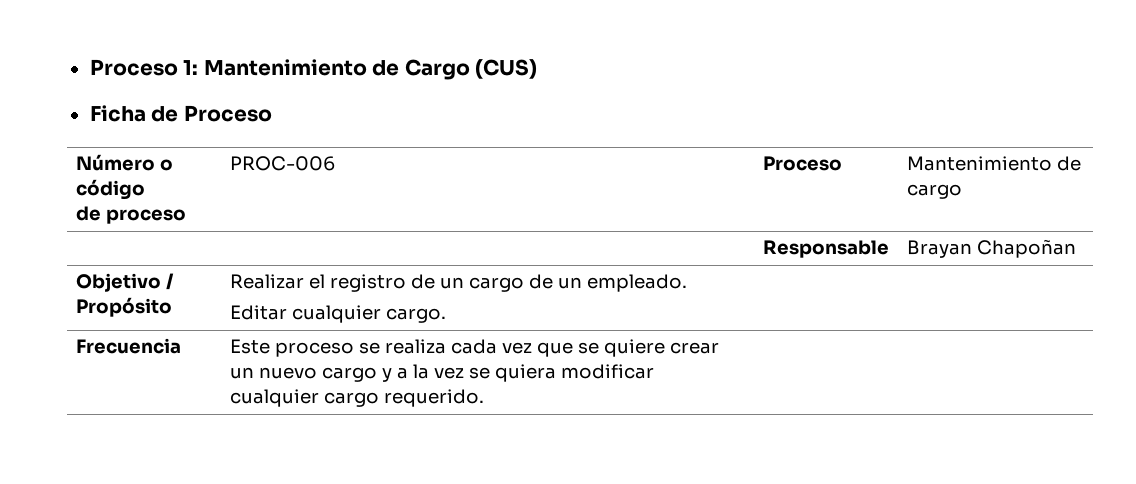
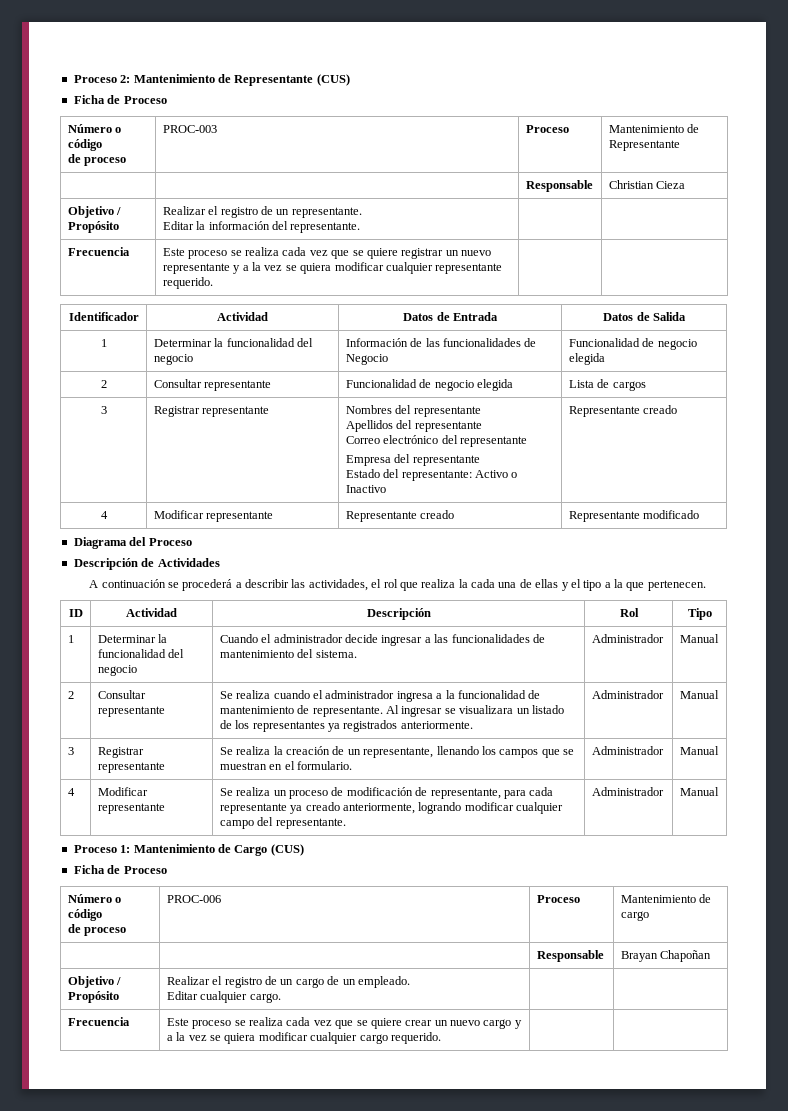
+ Proceso 2: Mantenimiento de Representante (CUS)
+ Ficha de Proceso
+ Número o código
+ de proceso | PROC-003 | Proceso | Mantenimiento de Representante
+ | | Responsable | Christian Cieza
+ Objetivo / Propósito | Realizar el registro de un representante.
+ Editar la información del representante. | |
+ Frecuencia | Este proceso se realiza cada vez que se quiere registrar un nuevo representante y a la vez se quiera modificar cualquier representante requerido. | |
+ Identificador | Actividad | Datos de Entrada | Datos de Salida
+ 1 | Determinar la funcionalidad del negocio | Información de las funcionalidades de Negocio | Funcionalidad de negocio elegida
+ 2 | Consultar representante | Funcionalidad de negocio elegida | Lista de cargos
+ 3 | Registrar representante | Nombres del representante
+ Apellidos del representante
+ Correo electrónico del representante
+ Empresa del representante
+ Estado del representante: Activo o Inactivo | Representante creado
+ 4 | Modificar representante | Representante creado | Representante modificado
+ Diagrama del Proceso
+ Descripción de Actividades
+ A continuación se procederá a describir las actividades, el rol que realiza la cada una de ellas y el tipo a la que pertenecen.
+ ID | Actividad | Descripción | Rol | Tipo
+ 1 | Determinar la funcionalidad del negocio | Cuando el administrador decide ingresar a las funcionalidades de mantenimiento del sistema. | Administrador | Manual
+ 2 | Consultar representante | Se realiza cuando el administrador ingresa a la funcionalidad de mantenimiento de representante. Al ingresar se visualizara un listado de los representantes ya registrados anteriormente. | Administrador | Manual
+ 3 | Registrar representante | Se realiza la creación de un representante, llenando los campos que se muestran en el formulario. | Administrador | Manual
+ 4 | Modificar representante | Se realiza un proceso de modificación de representante, para cada representante ya creado anteriormente, logrando modificar cualquier campo del representante. | Administrador | Manual

